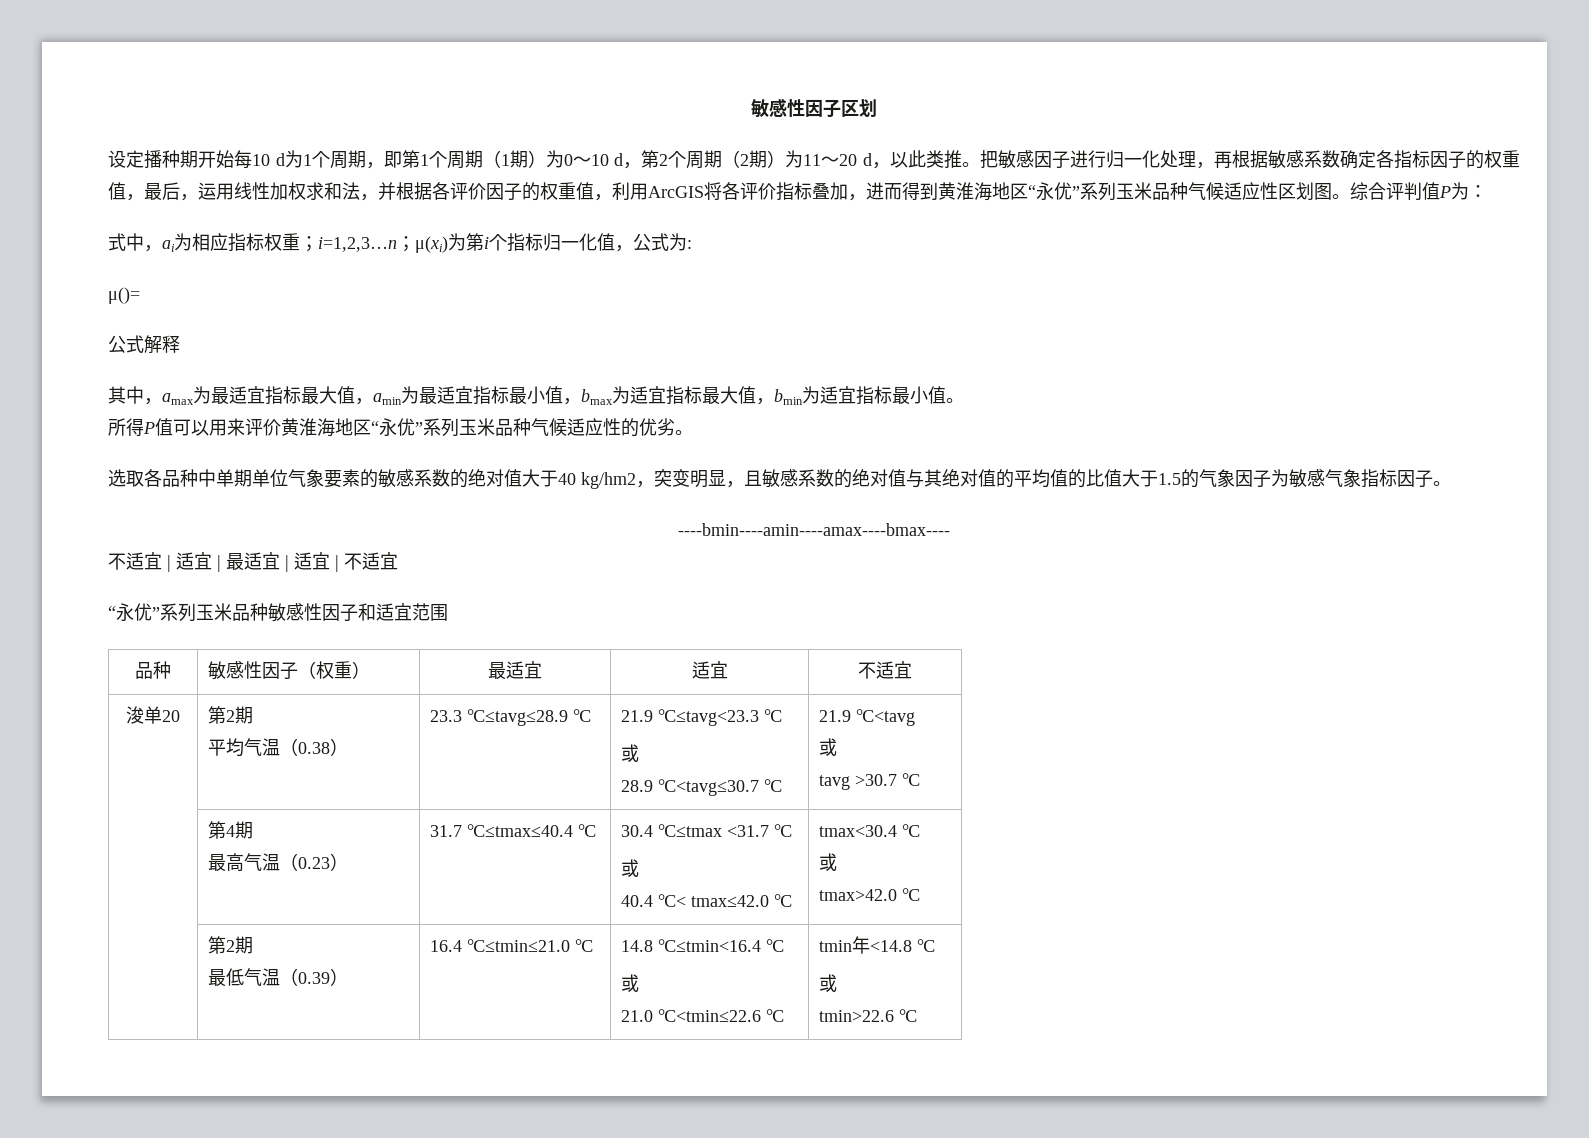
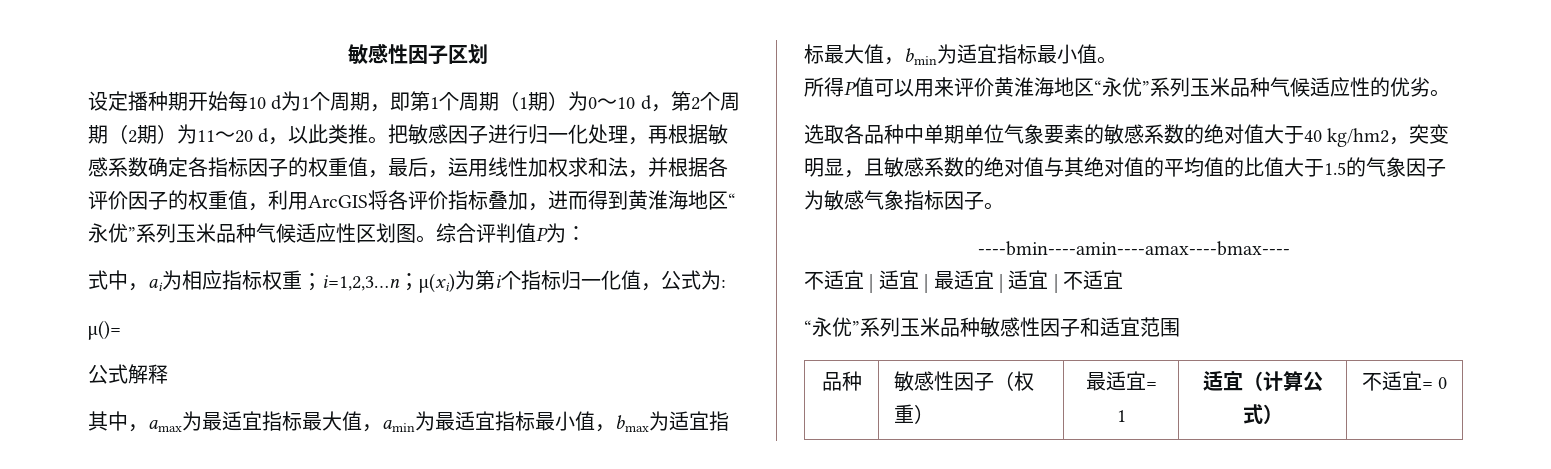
- 品种 | 敏感性因子（权重） | 最适宜 | 适宜 | 不适宜
- 浚单20 | 第2期
- 平均气温（0.38） | 23.3 ℃≤tavg≤28.9 ℃ | 21.9 ℃≤tavg<23.3 ℃
- 或
- 28.9 ℃<tavg≤30.7 ℃ | 21.9 ℃<tavg
- 或
- tavg >30.7 ℃
- | 第4期
- 最高气温（0.23） | 31.7 ℃≤tmax≤40.4 ℃ | 30.4 ℃≤tmax <31.7 ℃
- 或
- 40.4 ℃< tmax≤42.0 ℃ | tmax<30.4 ℃
- 或
- tmax>42.0 ℃
- | 第2期
- 最低气温（0.39） | 16.4 ℃≤tmin≤21.0 ℃ | 14.8 ℃≤tmin<16.4 ℃
- 或
- 21.0 ℃<tmin≤22.6 ℃ | tmin年<14.8 ℃
- 或
- tmin>22.6 ℃
+ 品种 | 敏感性因子（权重） | 最适宜= 1 | 适宜（计算公式） | 不适宜= 0

